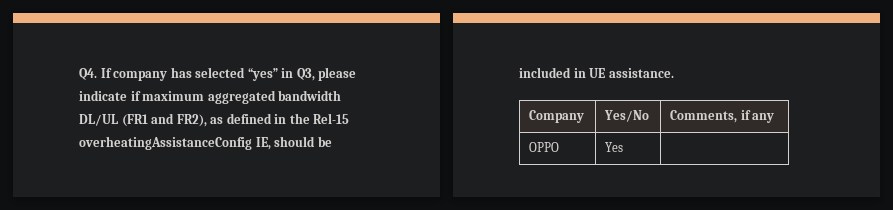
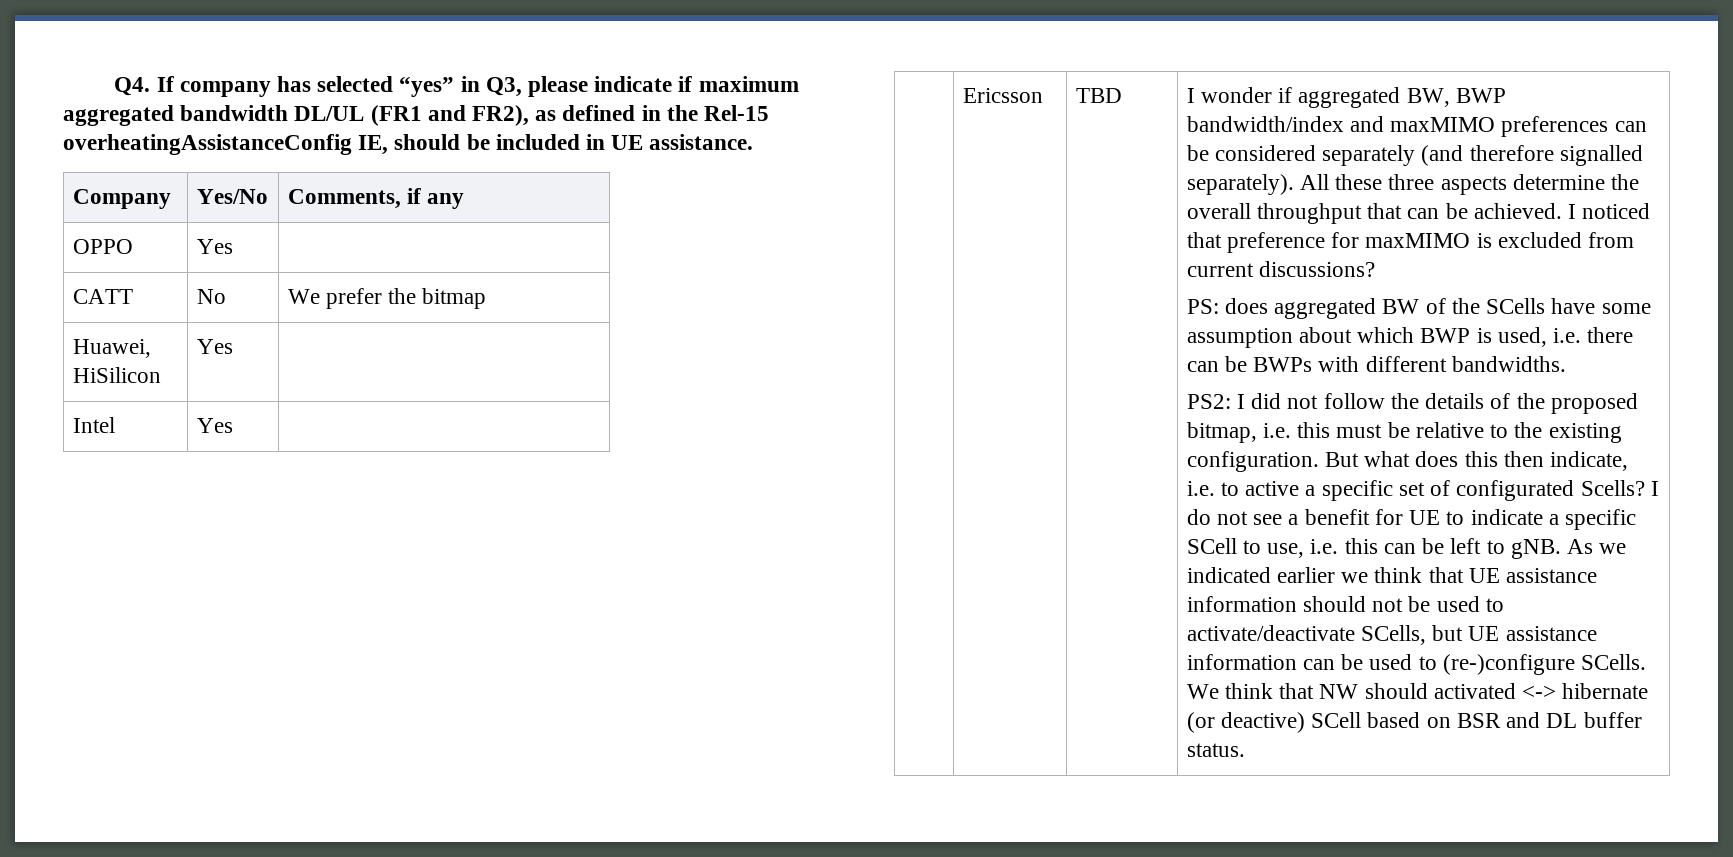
+ CATT | No | We prefer the bitmap
+ Huawei, HiSilicon | Yes |
+ Intel | Yes |
+ | Ericsson | TBD | I wonder if aggregated BW, BWP bandwidth/index and maxMIMO preferences can be considered separately (and therefore signalled separately). All these three aspects determine the overall throughput that can be achieved. I noticed that preference for maxMIMO is excluded from current discussions?
+ PS: does aggregated BW of the SCells have some assumption about which BWP is used, i.e. there can be BWPs with different bandwidths.
+ PS2: I did not follow the details of the proposed bitmap, i.e. this must be relative to the existing configuration. But what does this then indicate, i.e. to active a specific set of configurated Scells? I do not see a benefit for UE to indicate a specific SCell to use, i.e. this can be left to gNB. As we indicated earlier we think that UE assistance information should not be used to activate/deactivate SCells, but UE assistance information can be used to (re-)configure SCells. We think that NW should activated <-> hibernate (or deactive) SCell based on BSR and DL buffer status.

